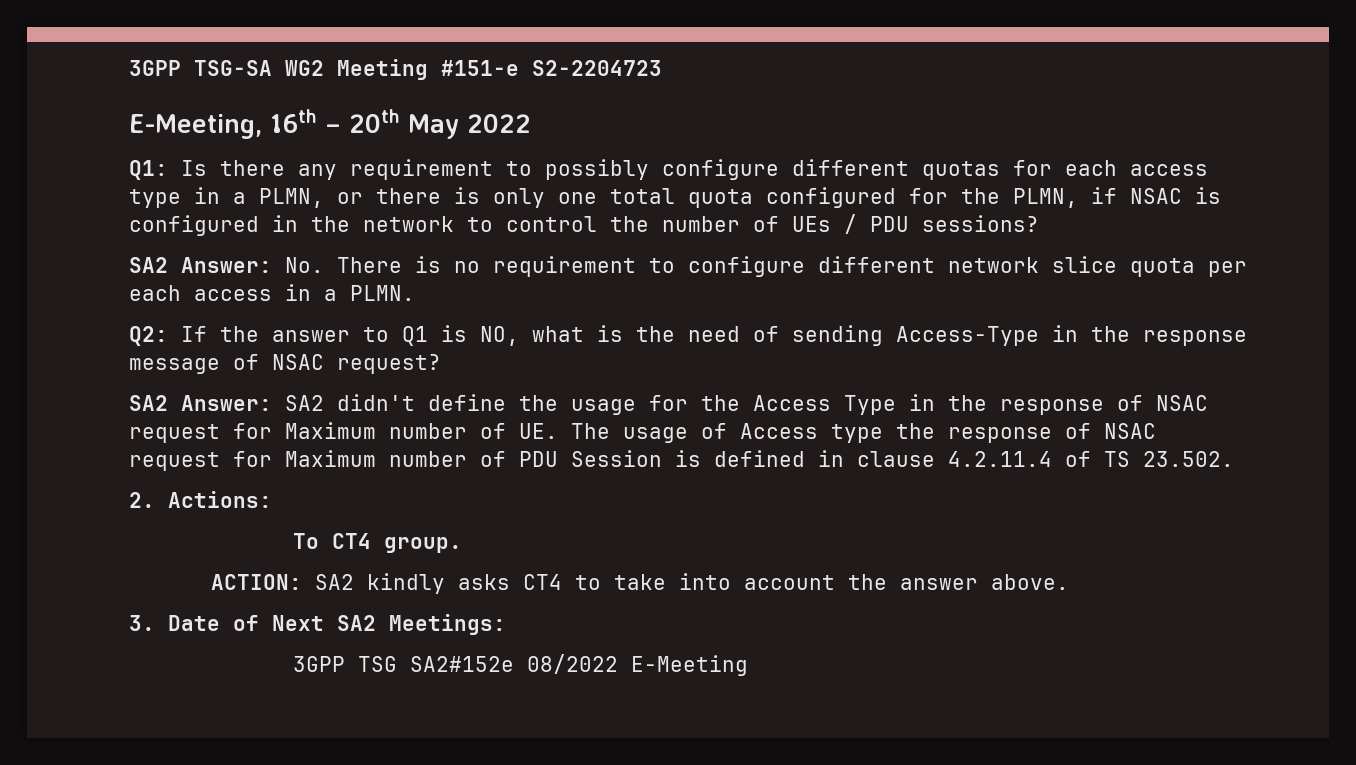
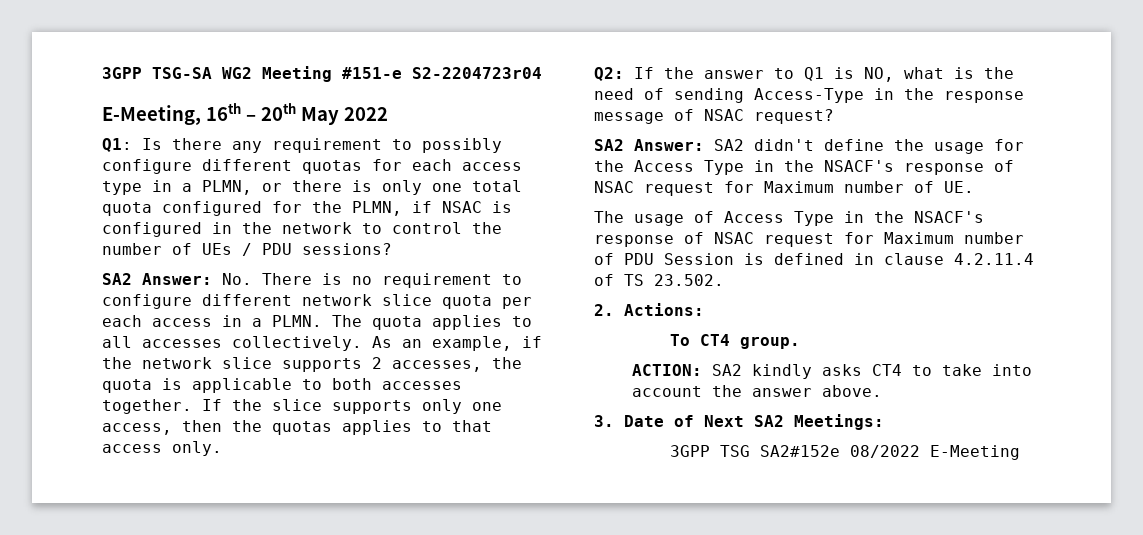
- 3GPP TSG-SA WG2 Meeting #151-e S2-2204723
+ 3GPP TSG-SA WG2 Meeting #151-e S2-2204723r04
+ The quota applies to all accesses collectively. As an example, if the network slice supports 2 accesses, the quota is applicable to both accesses together. If the slice supports only one access, then the quotas applies to that access only.
- SA2 Answer: SA2 didn't define the usage for the Access Type in the response of NSAC request for Maximum number of UE. The usage of Access type the response of NSAC request for Maximum number of PDU Session is defined in clause 4.2.11.4 of TS 23.502.
+ SA2 Answer: SA2 didn't define the usage for the Access Type in the NSACF's response of NSAC request for Maximum number of UE.
+ The usage of Access Type in the NSACF's response of NSAC request for Maximum number of PDU Session is defined in clause 4.2.11.4 of TS 23.502.

